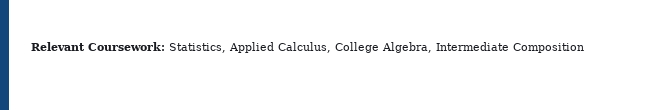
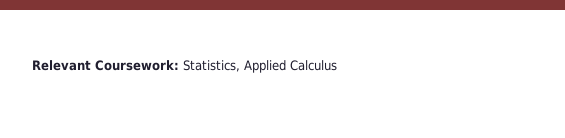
- Relevant Coursework: Statistics, Applied Calculus, College Algebra, Intermediate Composition
+ Relevant Coursework: Statistics, Applied Calculus

